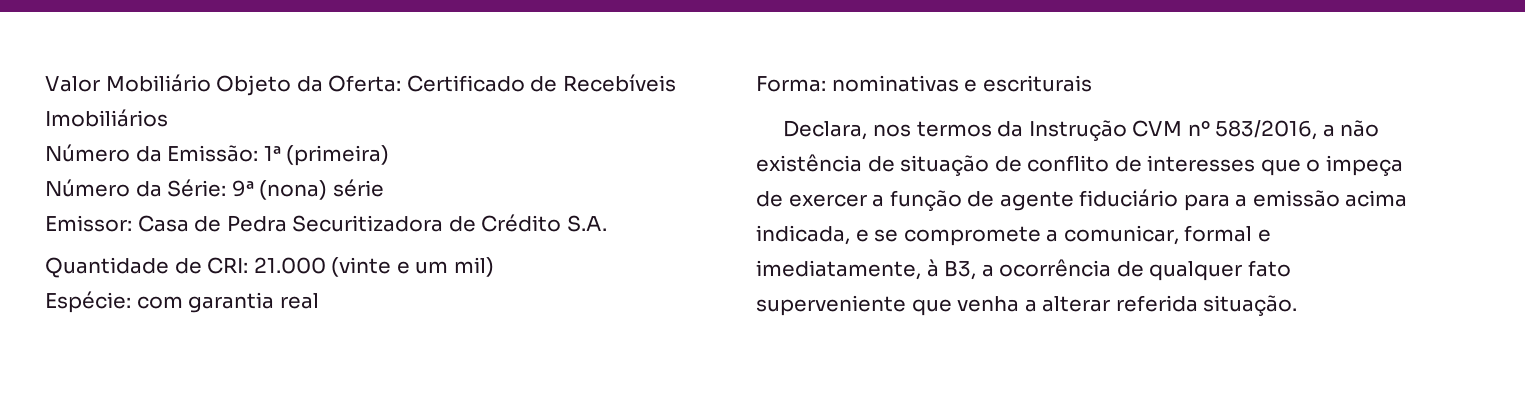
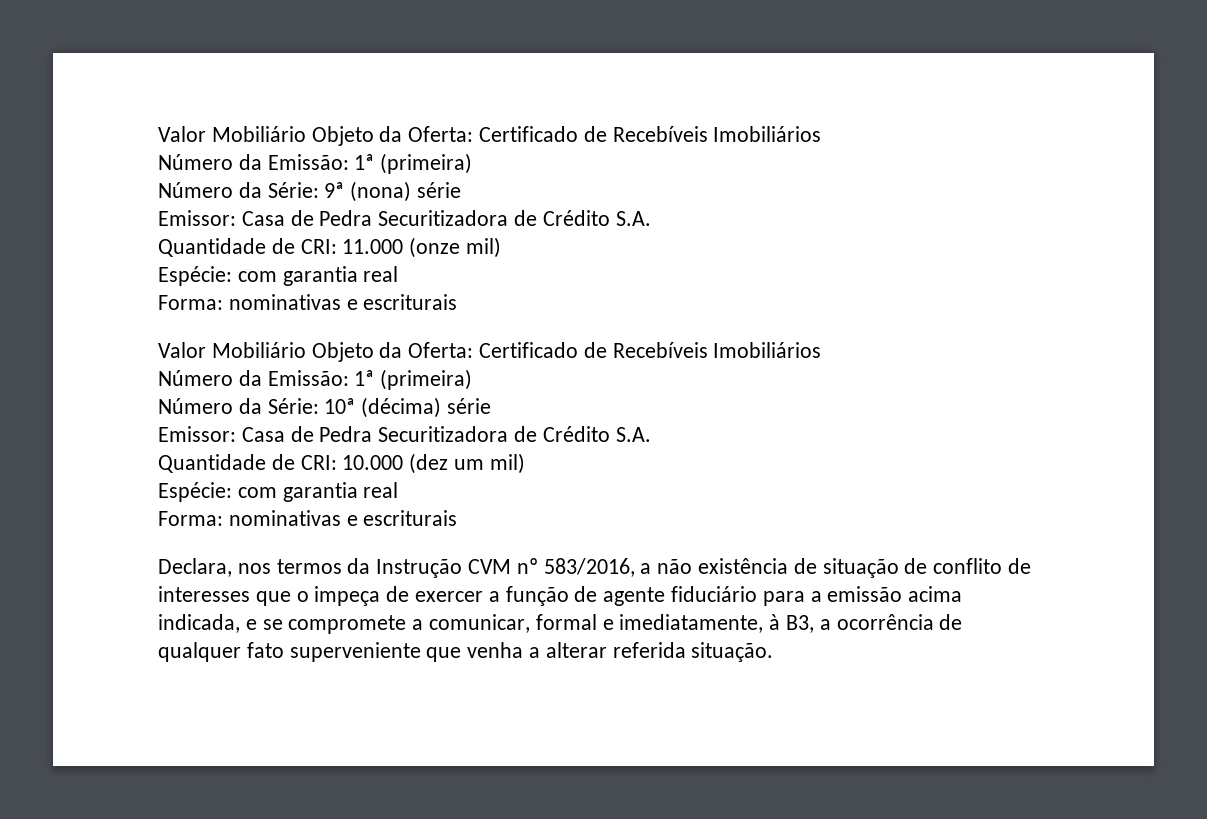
- Quantidade de CRI: 21.000 (vinte e um mil)
+ Quantidade de CRI: 11.000 (onze mil)
+ Espécie: com garantia real
+ Forma: nominativas e escriturais
+ Valor Mobiliário Objeto da Oferta: Certificado de Recebíveis Imobiliários
+ Número da Emissão: 1ª (primeira)
+ Número da Série: 10ª (décima) série
+ Emissor: Casa de Pedra Securitizadora de Crédito S.A.
+ Quantidade de CRI: 10.000 (dez um mil)

